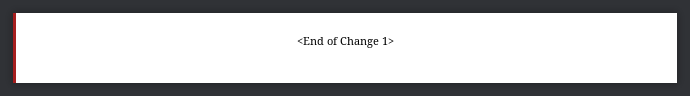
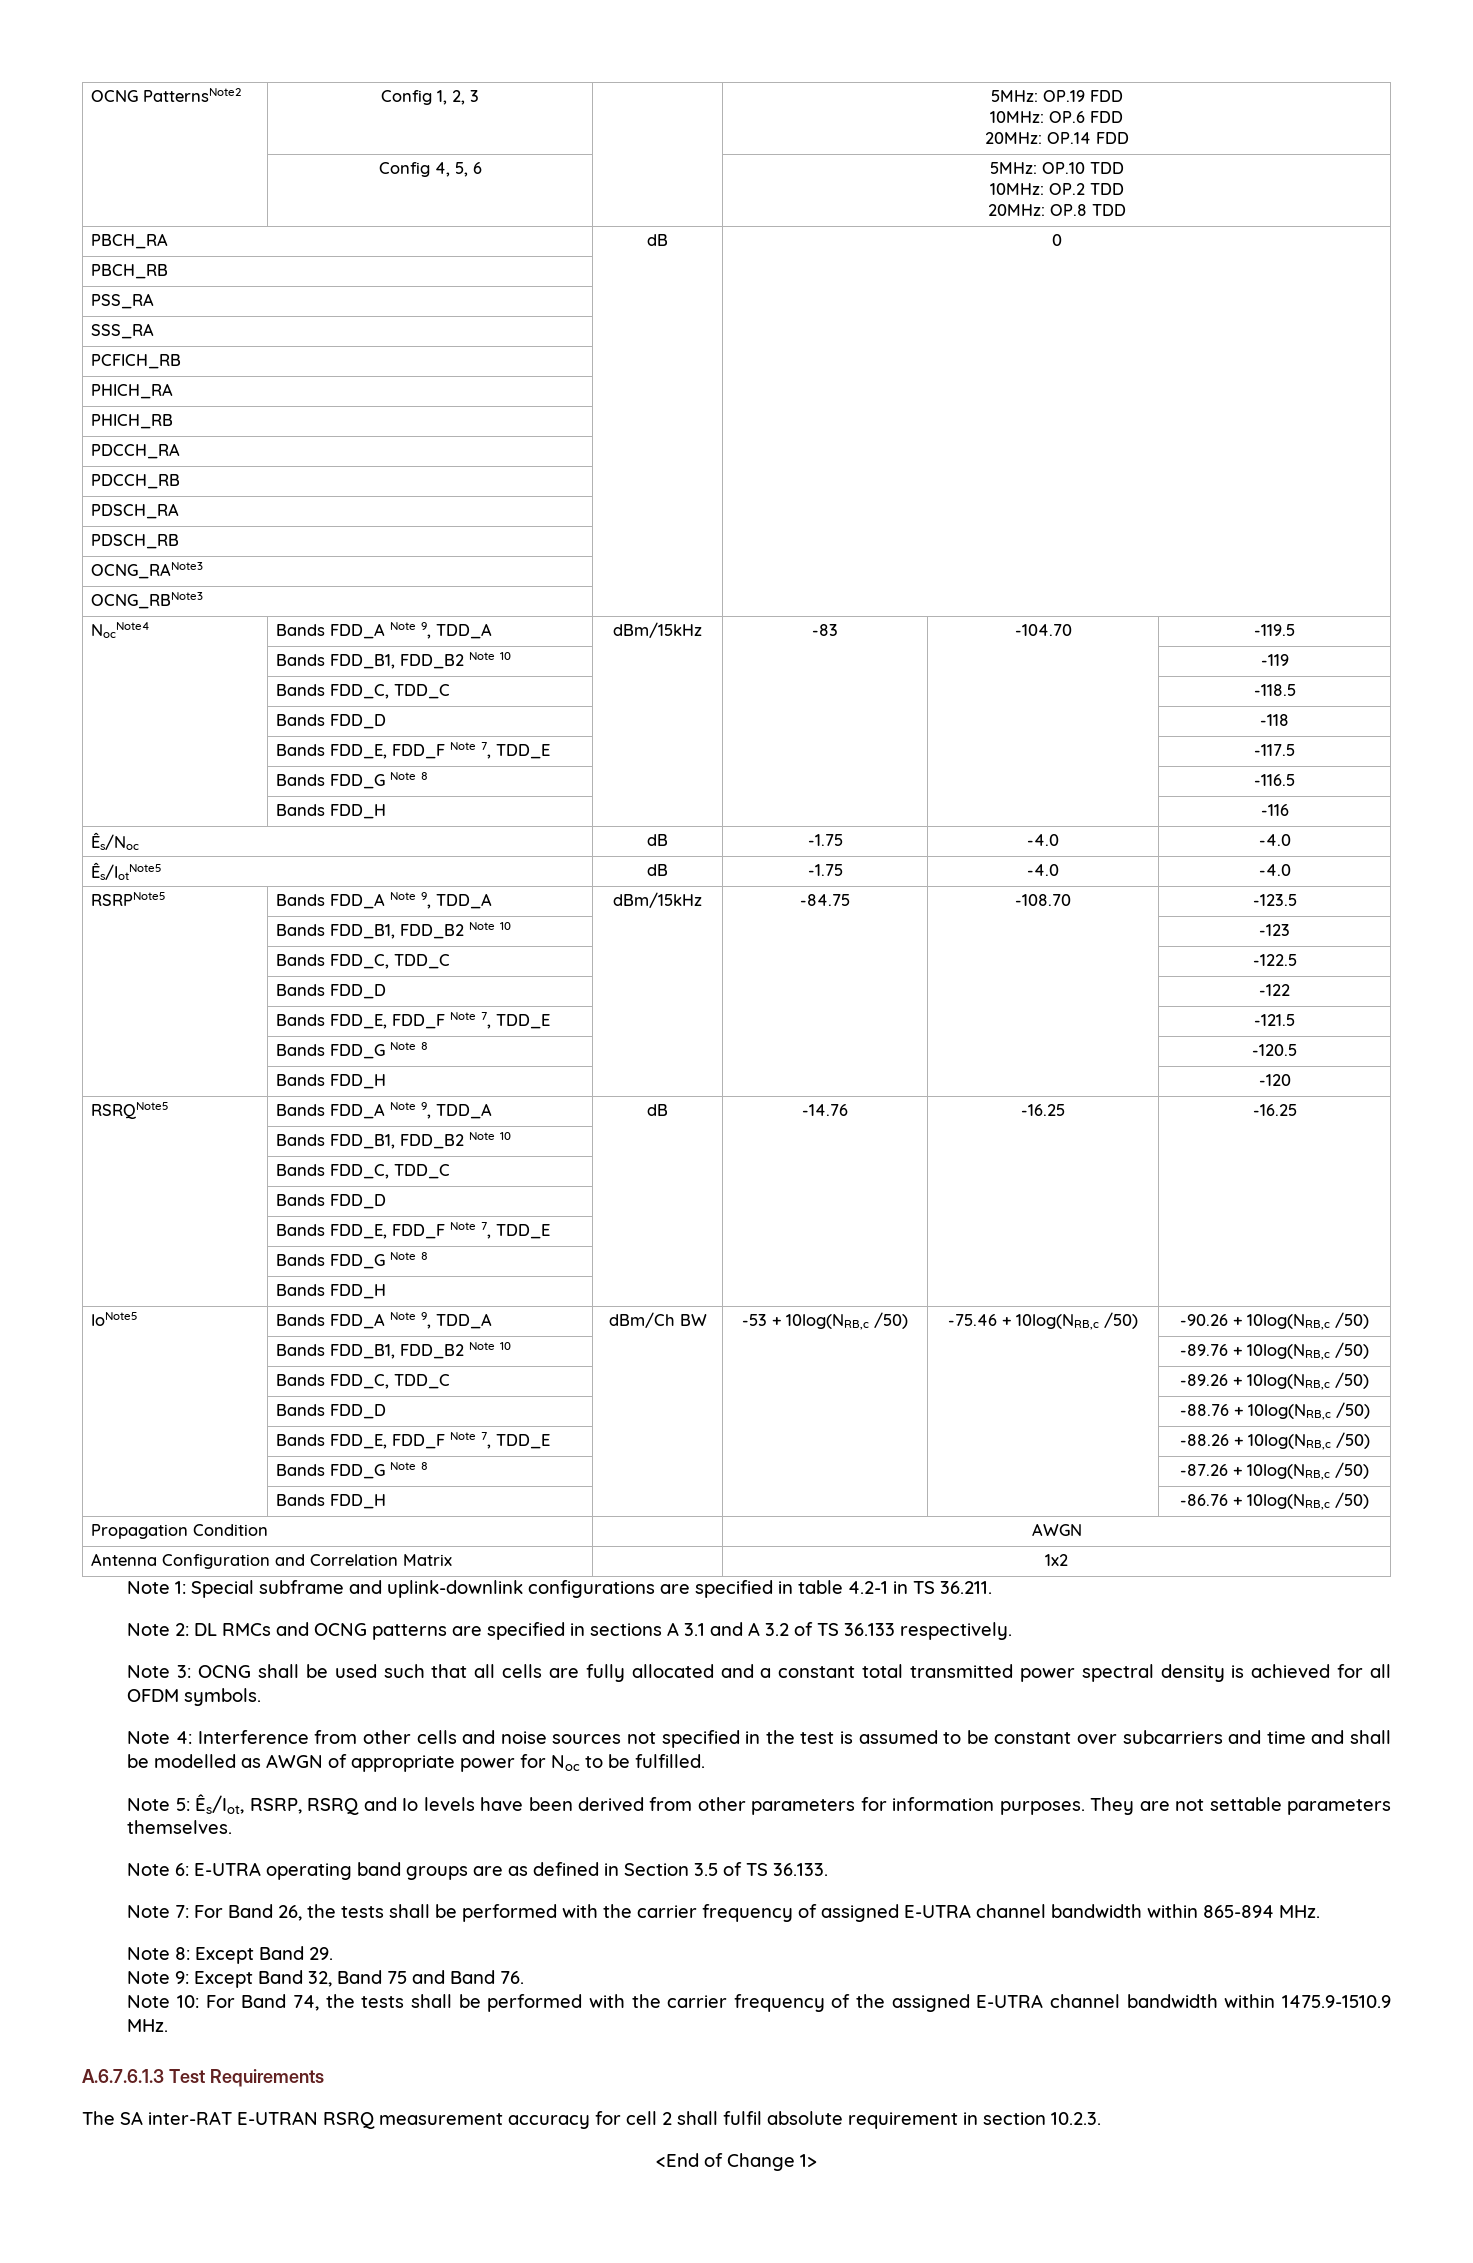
+ OCNG PatternsNote2 | Config 1, 2, 3 | | 5MHz: OP.19 FDD
+ 10MHz: OP.6 FDD
+ 20MHz: OP.14 FDD
+ | Config 4, 5, 6 | | 5MHz: OP.10 TDD
+ 10MHz: OP.2 TDD
+ 20MHz: OP.8 TDD
+ PBCH_RA | dB | 0
+ PBCH_RB | |
+ PSS_RA | |
+ SSS_RA | |
+ PCFICH_RB | |
+ PHICH_RA | |
+ PHICH_RB | |
+ PDCCH_RA | |
+ PDCCH_RB | |
+ PDSCH_RA | |
+ PDSCH_RB | |
+ OCNG_RANote3 | |
+ OCNG_RBNote3 | |
+ NocNote4 | Bands FDD_A Note 9, TDD_A | dBm/15kHz | -83 | -104.70 | -119.5
+ | Bands FDD_B1, FDD_B2 Note 10 | | | | -119
+ | Bands FDD_C, TDD_C | | | | -118.5
+ | Bands FDD_D | | | | -118
+ | Bands FDD_E, FDD_F Note 7, TDD_E | | | | -117.5
+ | Bands FDD_G Note 8 | | | | -116.5
+ | Bands FDD_H | | | | -116
+ Ês/Noc | dB | -1.75 | -4.0 | -4.0
+ Ês/IotNote5 | dB | -1.75 | -4.0 | -4.0
+ RSRPNote5 | Bands FDD_A Note 9, TDD_A | dBm/15kHz | -84.75 | -108.70 | -123.5
+ | Bands FDD_B1, FDD_B2 Note 10 | | | | -123
+ | Bands FDD_C, TDD_C | | | | -122.5
+ | Bands FDD_D | | | | -122
+ | Bands FDD_E, FDD_F Note 7, TDD_E | | | | -121.5
+ | Bands FDD_G Note 8 | | | | -120.5
+ | Bands FDD_H | | | | -120
+ RSRQNote5 | Bands FDD_A Note 9, TDD_A | dB | -14.76 | -16.25 | -16.25
+ | Bands FDD_B1, FDD_B2 Note 10 | | | |
+ | Bands FDD_C, TDD_C | | | |
+ | Bands FDD_D | | | |
+ | Bands FDD_E, FDD_F Note 7, TDD_E | | | |
+ | Bands FDD_G Note 8 | | | |
+ | Bands FDD_H | | | |
+ IoNote5 | Bands FDD_A Note 9, TDD_A | dBm/Ch BW | -53 + 10log(NRB,c /50) | -75.46 + 10log(NRB,c /50) | -90.26 + 10log(NRB,c /50)
+ | Bands FDD_B1, FDD_B2 Note 10 | | | | -89.76 + 10log(NRB,c /50)
+ | Bands FDD_C, TDD_C | | | | -89.26 + 10log(NRB,c /50)
+ | Bands FDD_D | | | | -88.76 + 10log(NRB,c /50)
+ | Bands FDD_E, FDD_F Note 7, TDD_E | | | | -88.26 + 10log(NRB,c /50)
+ | Bands FDD_G Note 8 | | | | -87.26 + 10log(NRB,c /50)
+ | Bands FDD_H | | | | -86.76 + 10log(NRB,c /50)
+ Propagation Condition | | AWGN
+ Antenna Configuration and Correlation Matrix | | 1x2
+ Note 1: Special subframe and uplink-downlink configurations are specified in table 4.2-1 in TS 36.211.
+ Note 2: DL RMCs and OCNG patterns are specified in sections A 3.1 and A 3.2 of TS 36.133 respectively.
+ Note 3: OCNG shall be used such that all cells are fully allocated and a constant total transmitted power spectral density is achieved for all OFDM symbols.
+ Note 4: Interference from other cells and noise sources not specified in the test is assumed to be constant over subcarriers and time and shall be modelled as AWGN of appropriate power for Noc to be fulfilled.
+ Note 5: Ês/Iot, RSRP, RSRQ and Io levels have been derived from other parameters for information purposes. They are not settable parameters themselves.
+ Note 6: E-UTRA operating band groups are as defined in Section 3.5 of TS 36.133.
+ Note 7: For Band 26, the tests shall be performed with the carrier frequency of assigned E-UTRA channel bandwidth within 865-894 MHz.
+ Note 8: Except Band 29.
+ Note 9: Except Band 32, Band 75 and Band 76.
+ Note 10: For Band 74, the tests shall be performed with the carrier frequency of the assigned E-UTRA channel bandwidth within 1475.9-1510.9 MHz.
+ A.6.7.6.1.3 Test Requirements
+ The SA inter-RAT E-UTRAN RSRQ measurement accuracy for cell 2 shall fulfil absolute requirement in section 10.2.3.

